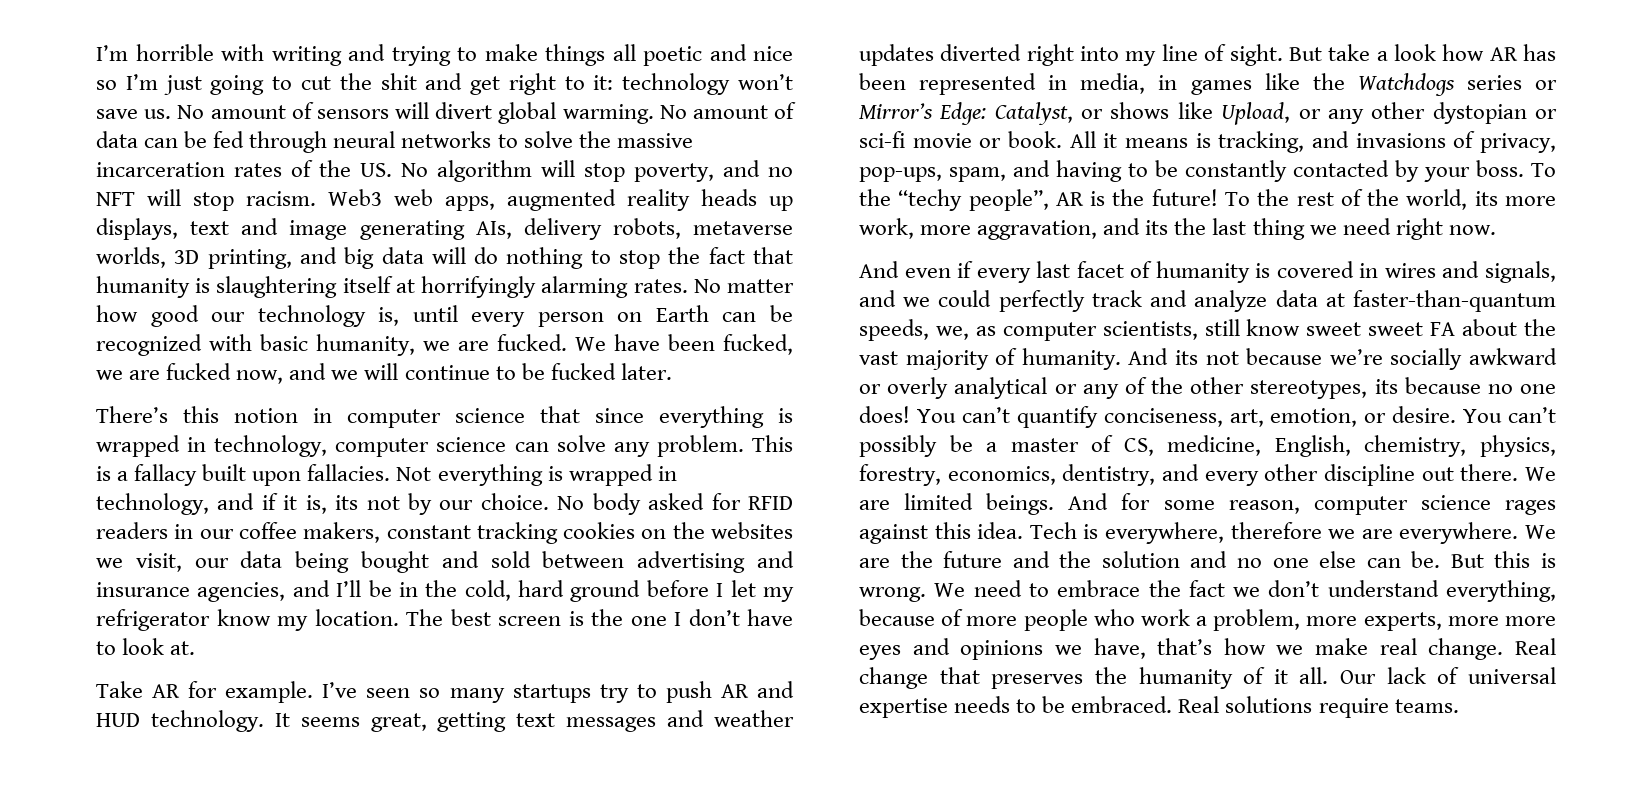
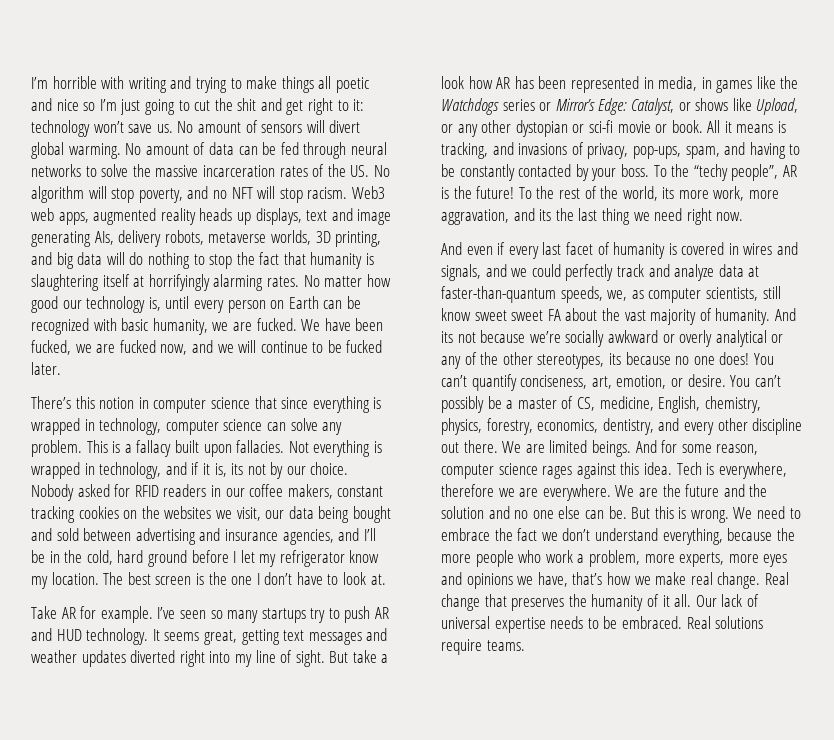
- No body asked for RFID readers in our coffee makers, constant tracking cookies on the websites we visit, our data being bought and sold between advertising and insurance agencies, and I’ll be in the cold, hard ground before I let my refrigerator know my location.
+ Nobody asked for RFID readers in our coffee makers, constant tracking cookies on the websites we visit, our data being bought and sold between advertising and insurance agencies, and I’ll be in the cold, hard ground before I let my refrigerator know my location.
- We need to embrace the fact we don’t understand everything, because of more people who work a problem, more experts, more more eyes and opinions we have, that’s how we make real change.
+ We need to embrace the fact we don’t understand everything, because the more people who work a problem, more experts, more eyes and opinions we have, that’s how we make real change.

